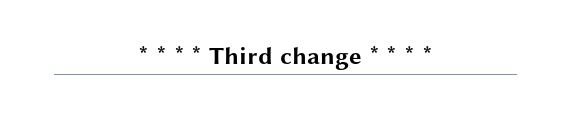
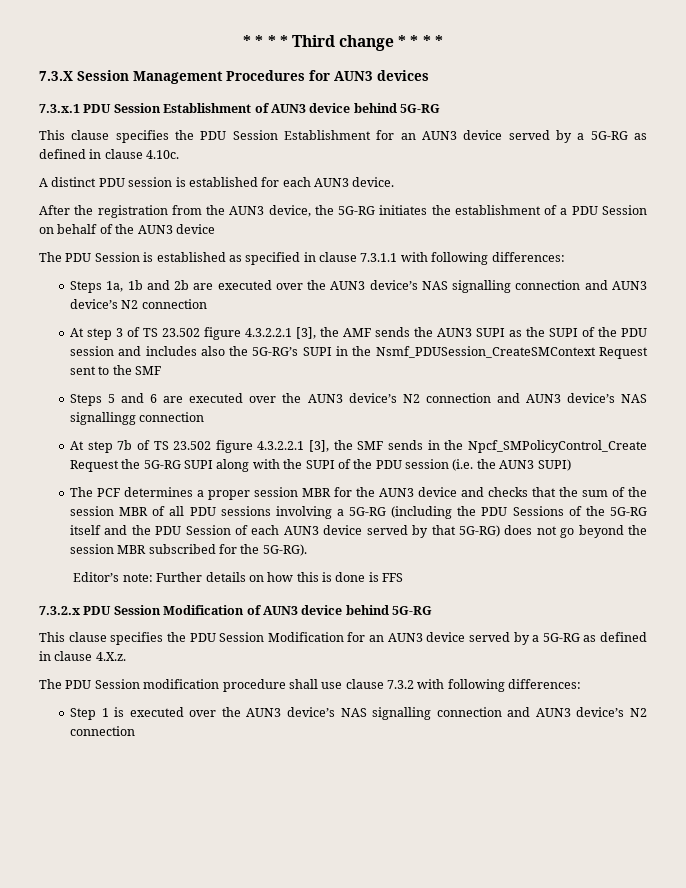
+ 7.3.X Session Management Procedures for AUN3 devices
+ 7.3.x.1 PDU Session Establishment of AUN3 device behind 5G-RG
+ This clause specifies the PDU Session Establishment for an AUN3 device served by a 5G-RG as defined in clause 4.10c.
+ A distinct PDU session is established for each AUN3 device.
+ After the registration from the AUN3 device, the 5G-RG initiates the establishment of a PDU Session on behalf of the AUN3 device
+ The PDU Session is established as specified in clause 7.3.1.1 with following differences:
+ Steps 1a, 1b and 2b are executed over the AUN3 device’s NAS signalling connection and AUN3 device’s N2 connection
+ At step 3 of TS 23.502 figure 4.3.2.2.1 [3], the AMF sends the AUN3 SUPI as the SUPI of the PDU session and includes also the 5G-RG’s SUPI in the Nsmf_PDUSession_CreateSMContext Request sent to the SMF
+ Steps 5 and 6 are executed over the AUN3 device’s N2 connection and AUN3 device’s NAS signallingg connection
+ At step 7b of TS 23.502 figure 4.3.2.2.1 [3], the SMF sends in the Npcf_SMPolicyControl_Create Request the 5G-RG SUPI along with the SUPI of the PDU session (i.e. the AUN3 SUPI)
+ The PCF determines a proper session MBR for the AUN3 device and checks that the sum of the session MBR of all PDU sessions involving a 5G-RG (including the PDU Sessions of the 5G-RG itself and the PDU Session of each AUN3 device served by that 5G-RG) does not go beyond the session MBR subscribed for the 5G-RG).
+ Editor’s note: Further details on how this is done is FFS
+ 7.3.2.x PDU Session Modification of AUN3 device behind 5G-RG
+ This clause specifies the PDU Session Modification for an AUN3 device served by a 5G-RG as defined in clause 4.X.z.
+ The PDU Session modification procedure shall use clause 7.3.2 with following differences:
+ Step 1 is executed over the AUN3 device’s NAS signalling connection and AUN3 device’s N2 connection

